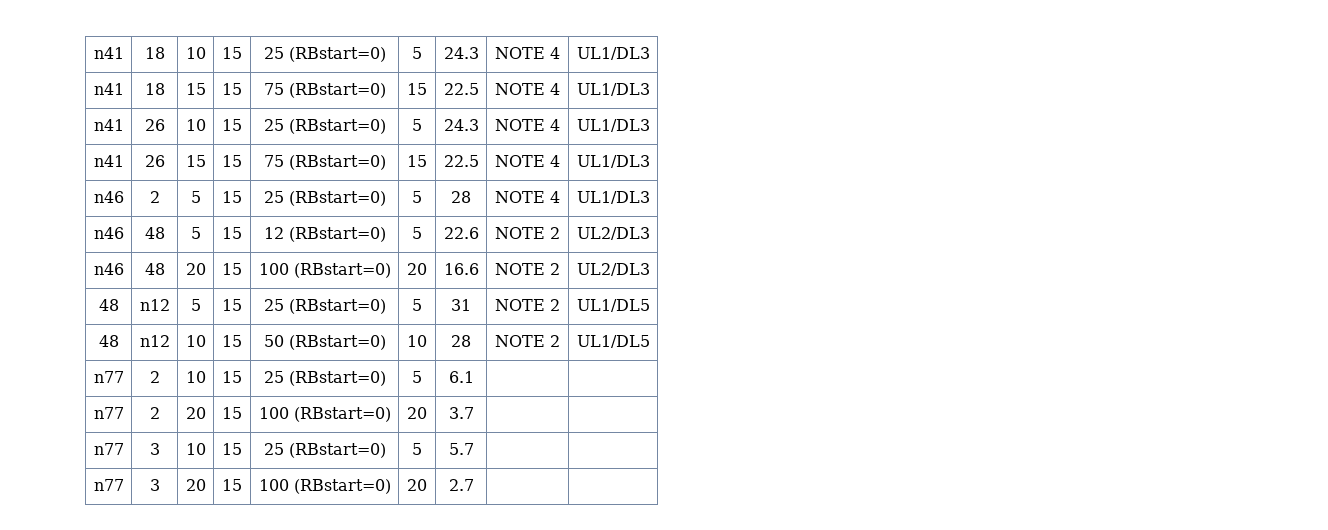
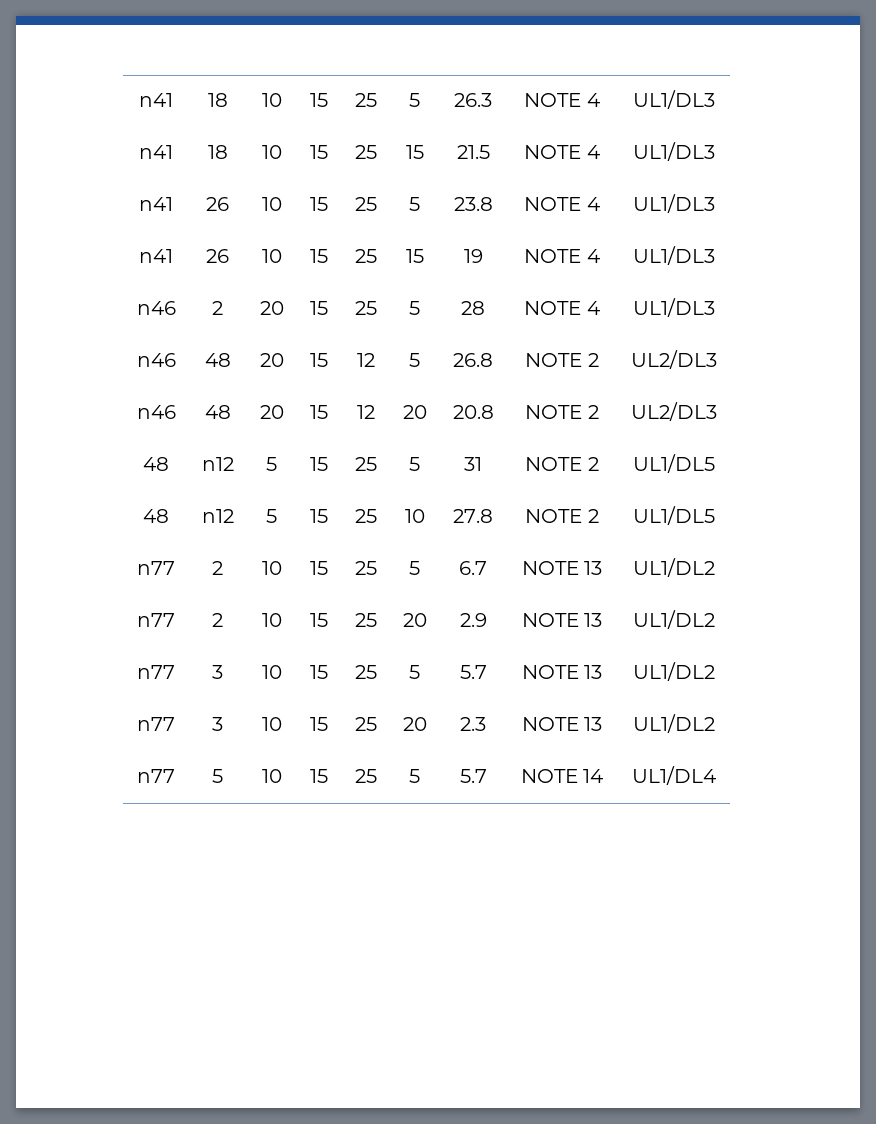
- n41 | 18 | 10 | 15 | 25 (RBstart=0) | 5 | 24.3 | NOTE 4 | UL1/DL3
+ n41 | 18 | 10 | 15 | 25 | 5 | 26.3 | NOTE 4 | UL1/DL3
- n41 | 18 | 15 | 15 | 75 (RBstart=0) | 15 | 22.5 | NOTE 4 | UL1/DL3
- n41 | 26 | 10 | 15 | 25 (RBstart=0) | 5 | 24.3 | NOTE 4 | UL1/DL3
- n41 | 26 | 15 | 15 | 75 (RBstart=0) | 15 | 22.5 | NOTE 4 | UL1/DL3
+ n41 | 18 | 10 | 15 | 25 | 15 | 21.5 | NOTE 4 | UL1/DL3
+ n41 | 26 | 10 | 15 | 25 | 5 | 23.8 | NOTE 4 | UL1/DL3
+ n41 | 26 | 10 | 15 | 25 | 15 | 19 | NOTE 4 | UL1/DL3
- n46 | 2 | 5 | 15 | 25 (RBstart=0) | 5 | 28 | NOTE 4 | UL1/DL3
+ n46 | 2 | 20 | 15 | 25 | 5 | 28 | NOTE 4 | UL1/DL3
- n46 | 48 | 5 | 15 | 12 (RBstart=0) | 5 | 22.6 | NOTE 2 | UL2/DL3
+ n46 | 48 | 20 | 15 | 12 | 5 | 26.8 | NOTE 2 | UL2/DL3
- n46 | 48 | 20 | 15 | 100 (RBstart=0) | 20 | 16.6 | NOTE 2 | UL2/DL3
+ n46 | 48 | 20 | 15 | 12 | 20 | 20.8 | NOTE 2 | UL2/DL3
- 48 | n12 | 5 | 15 | 25 (RBstart=0) | 5 | 31 | NOTE 2 | UL1/DL5
+ 48 | n12 | 5 | 15 | 25 | 5 | 31 | NOTE 2 | UL1/DL5
- 48 | n12 | 10 | 15 | 50 (RBstart=0) | 10 | 28 | NOTE 2 | UL1/DL5
+ 48 | n12 | 5 | 15 | 25 | 10 | 27.8 | NOTE 2 | UL1/DL5
- n77 | 2 | 10 | 15 | 25 (RBstart=0) | 5 | 6.1 | |
- n77 | 2 | 20 | 15 | 100 (RBstart=0) | 20 | 3.7 | |
- n77 | 3 | 10 | 15 | 25 (RBstart=0) | 5 | 5.7 | |
- n77 | 3 | 20 | 15 | 100 (RBstart=0) | 20 | 2.7 | |
+ n77 | 2 | 10 | 15 | 25 | 5 | 6.7 | NOTE 13 | UL1/DL2
+ n77 | 2 | 10 | 15 | 25 | 20 | 2.9 | NOTE 13 | UL1/DL2
+ n77 | 3 | 10 | 15 | 25 | 5 | 5.7 | NOTE 13 | UL1/DL2
+ n77 | 3 | 10 | 15 | 25 | 20 | 2.3 | NOTE 13 | UL1/DL2
+ n77 | 5 | 10 | 15 | 25 | 5 | 5.7 | NOTE 14 | UL1/DL4

